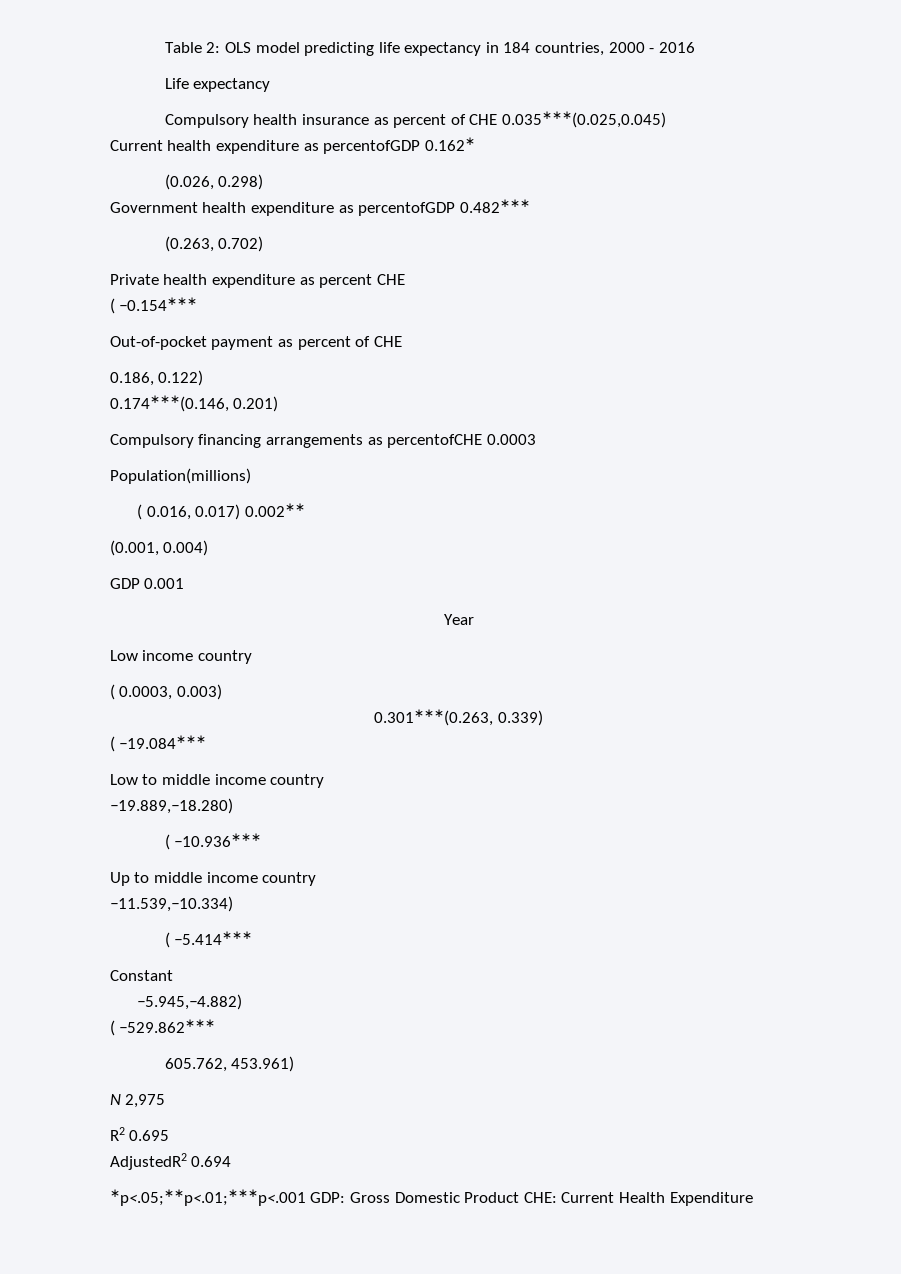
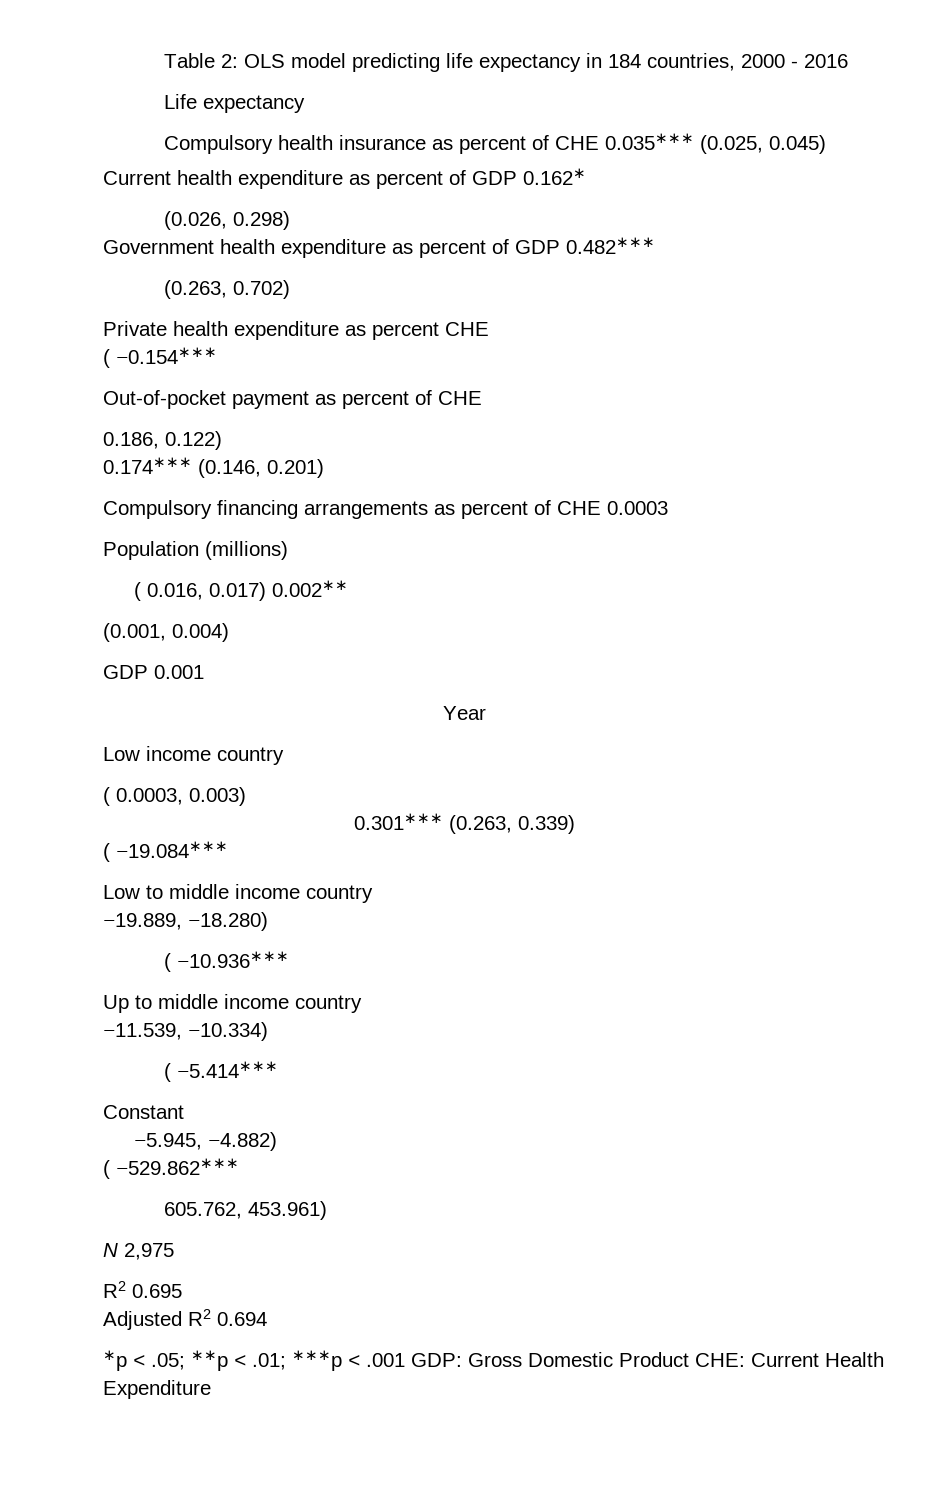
- Compulsory health insurance as percent of CHE 0.035∗∗∗(0.025,0.045)
+ Compulsory health insurance as percent of CHE 0.035∗∗∗ (0.025, 0.045)
- Current health expenditure as percentofGDP 0.162∗
+ Current health expenditure as percent of GDP 0.162∗
- Government health expenditure as percentofGDP 0.482∗∗∗
+ Government health expenditure as percent of GDP 0.482∗∗∗
- 0.174∗∗∗(0.146, 0.201)
+ 0.174∗∗∗ (0.146, 0.201)
- Compulsory financing arrangements as percentofCHE 0.0003
+ Compulsory financing arrangements as percent of CHE 0.0003
- Population(millions)
+ Population (millions)
- 0.301∗∗∗(0.263, 0.339)
+ 0.301∗∗∗ (0.263, 0.339)
- −19.889,−18.280)
+ −19.889, −18.280)
- −11.539,−10.334)
+ −11.539, −10.334)
- −5.945,−4.882)
+ −5.945, −4.882)
- AdjustedR2 0.694
+ Adjusted R2 0.694
- ∗p<.05;∗∗p<.01;∗∗∗p<.001 GDP: Gross Domestic Product CHE: Current Health Expenditure
+ ∗p < .05; ∗∗p < .01; ∗∗∗p < .001 GDP: Gross Domestic Product CHE: Current Health Expenditure

